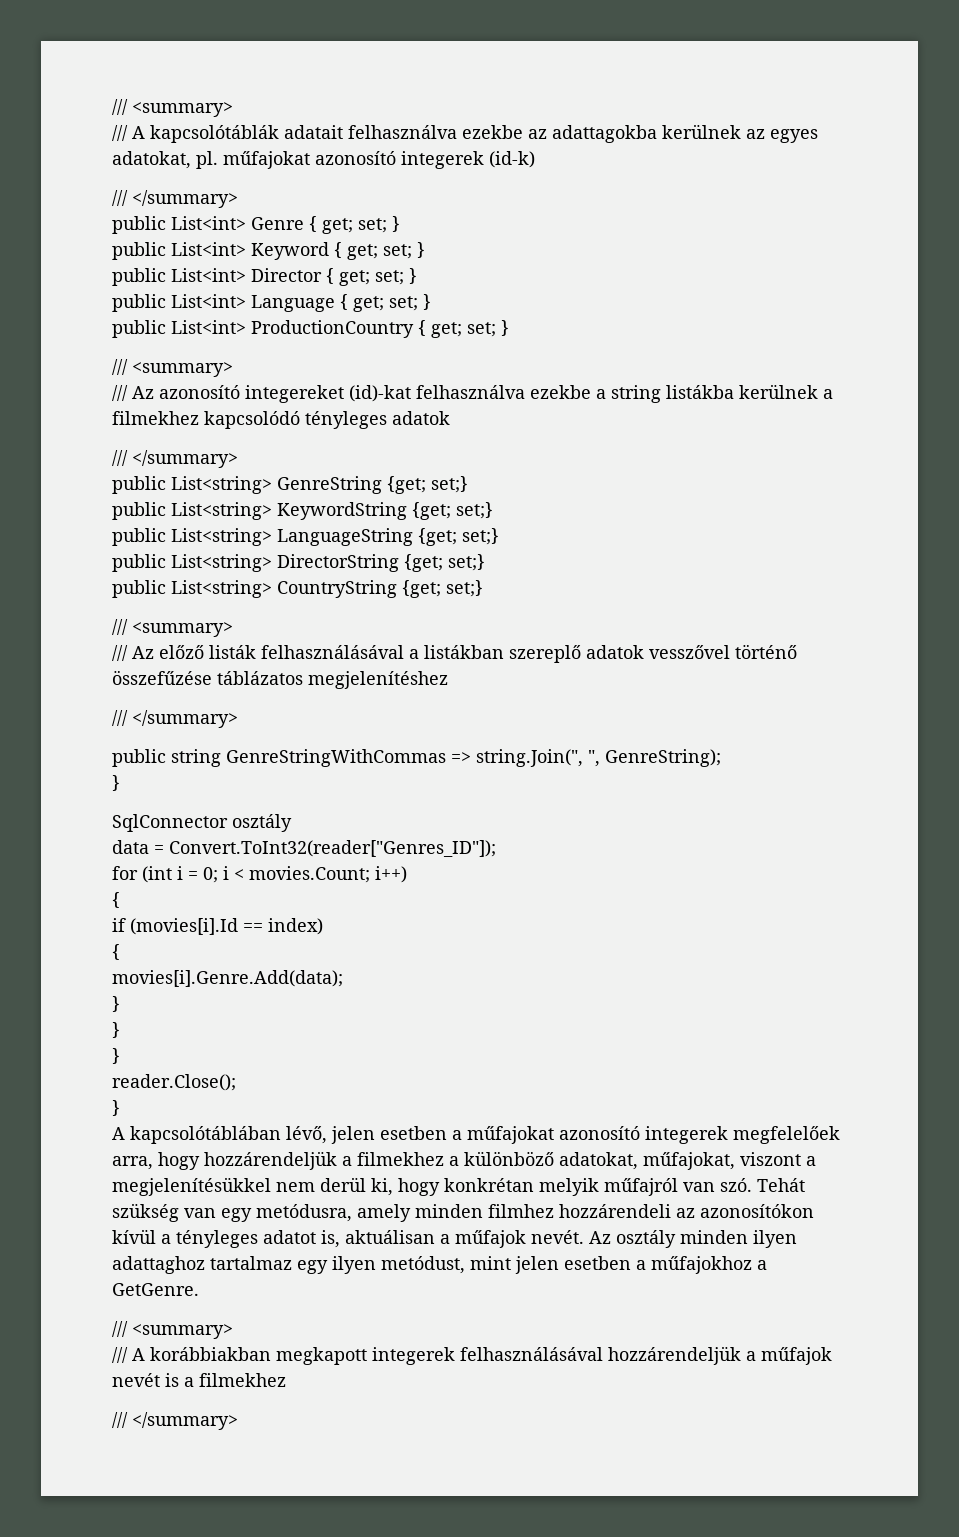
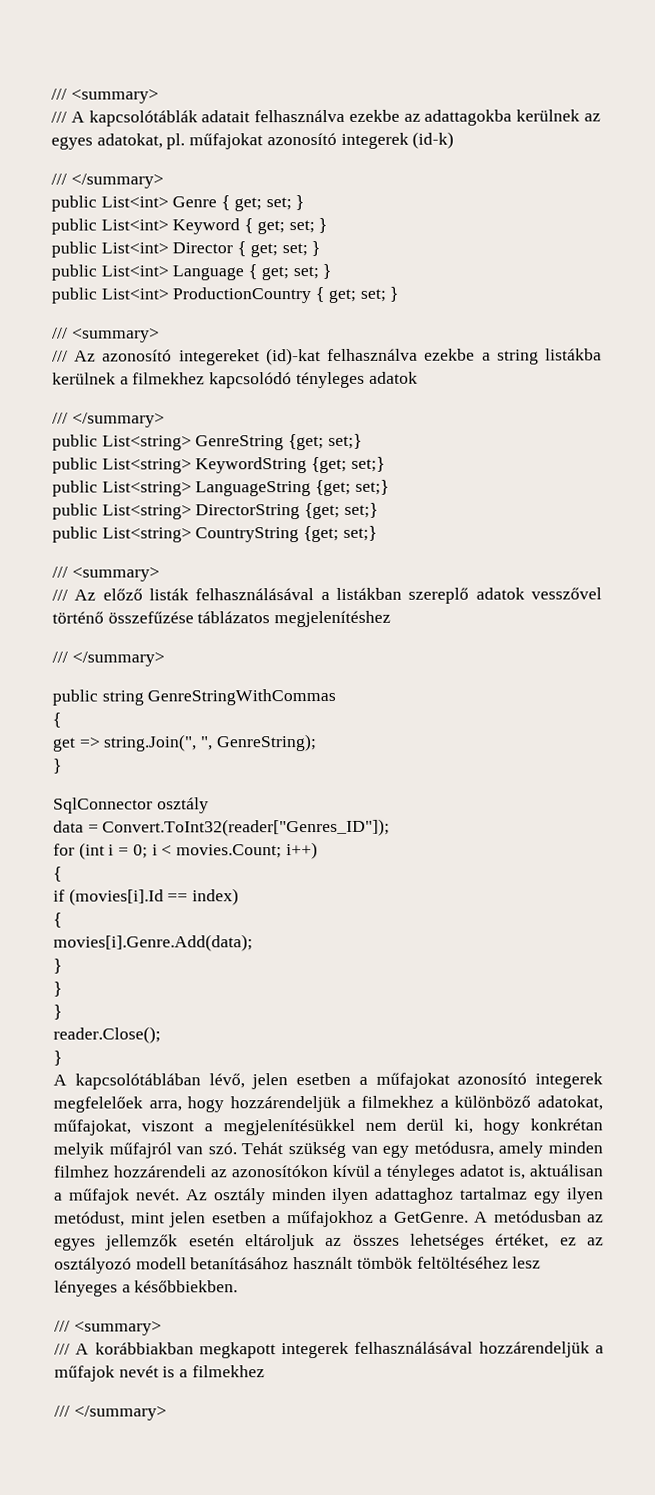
- public string GenreStringWithCommas => string.Join(", ", GenreString);
+ public string GenreStringWithCommas
+ {
+ get => string.Join(", ", GenreString);
+ A metódusban az egyes jellemzők esetén eltároljuk az összes lehetséges értéket, ez az osztályozó modell betanításához használt tömbök feltöltéséhez lesz lényeges a későbbiekben.

